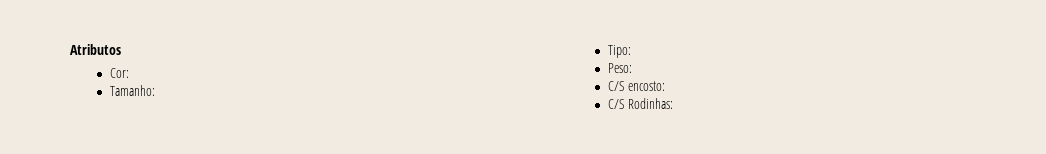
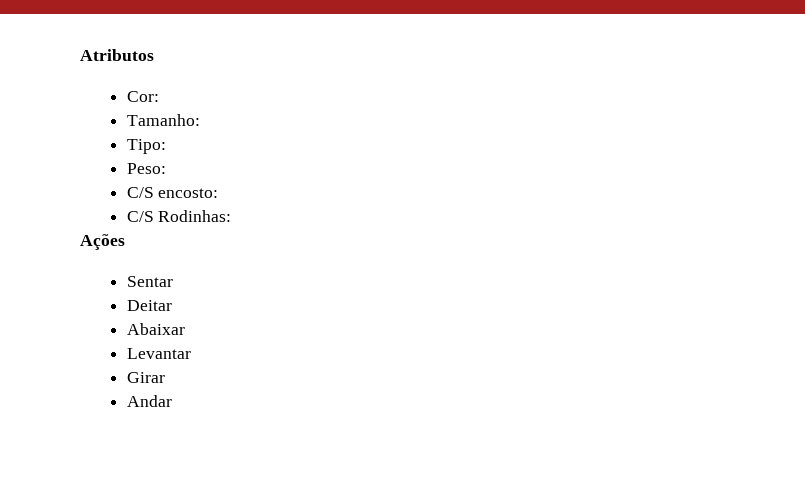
+ Ações
+ Sentar
+ Deitar
+ Abaixar
+ Levantar
+ Girar
+ Andar

